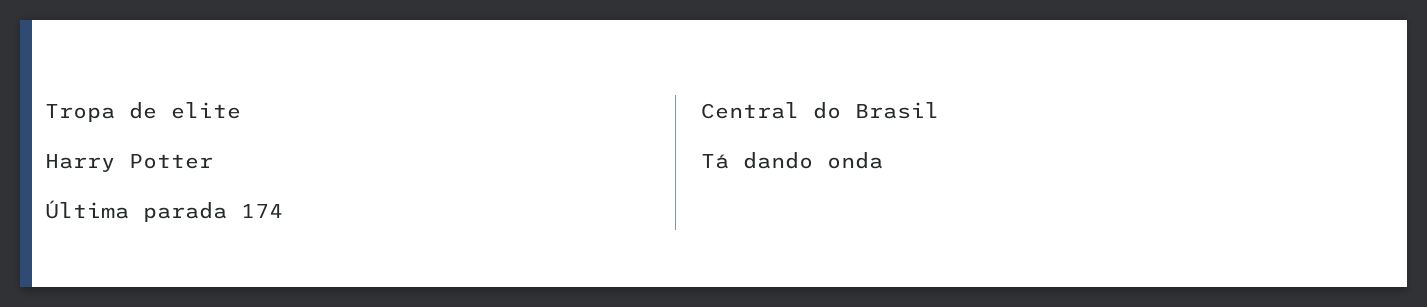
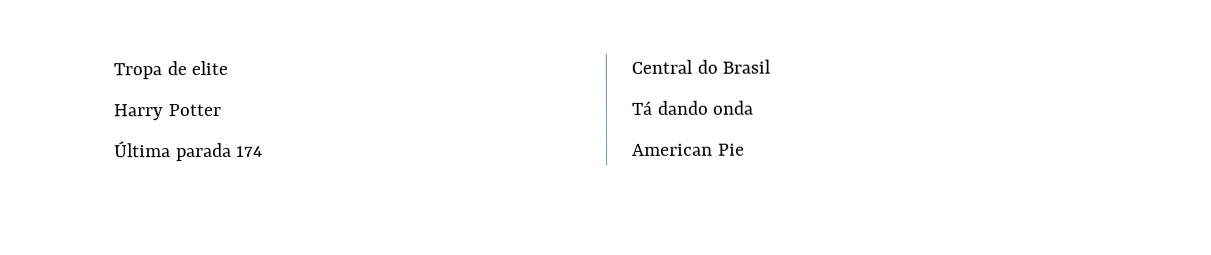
+ American Pie

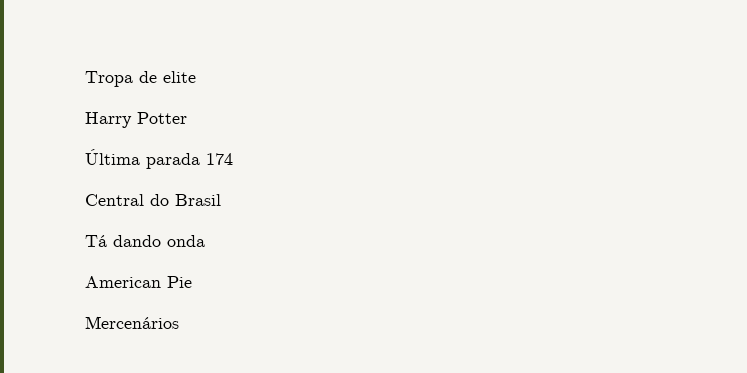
+ Mercenários

